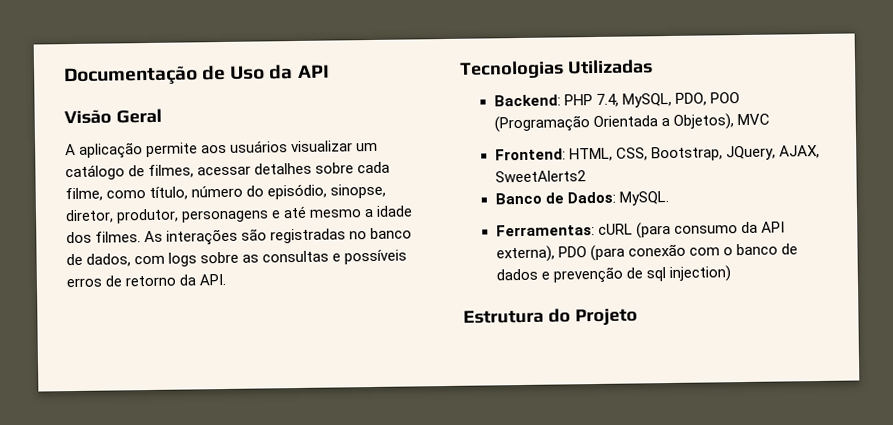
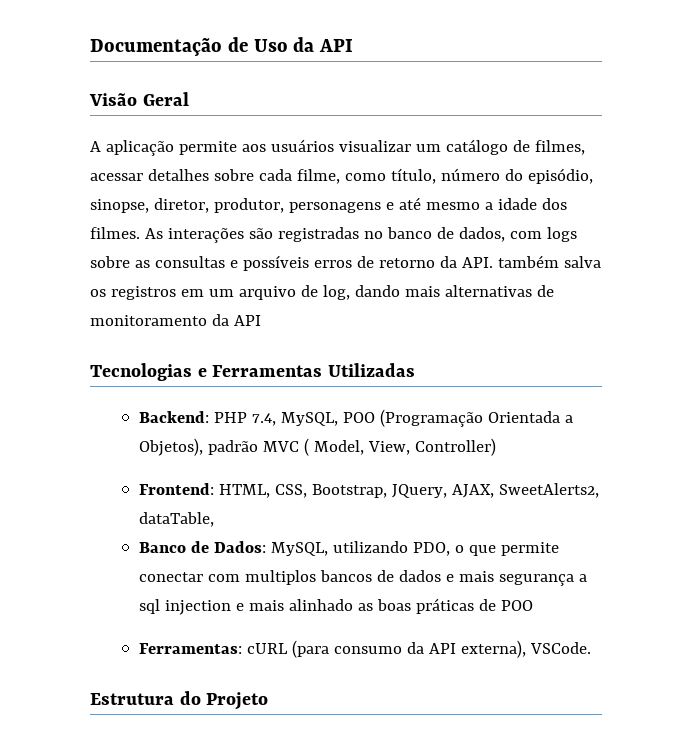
- As interações são registradas no banco de dados, com logs sobre as consultas e possíveis erros de retorno da API.
+ As interações são registradas no banco de dados, com logs sobre as consultas e possíveis erros de retorno da API. também salva os registros em um arquivo de log, dando mais alternativas de monitoramento da API
- Tecnologias Utilizadas
+ Tecnologias e Ferramentas Utilizadas
- Backend: PHP 7.4, MySQL, PDO, POO (Programação Orientada a Objetos), MVC
+ Backend: PHP 7.4, MySQL, POO (Programação Orientada a Objetos), padrão MVC ( Model, View, Controller)
- Frontend: HTML, CSS, Bootstrap, JQuery, AJAX, SweetAlerts2
+ Frontend: HTML, CSS, Bootstrap, JQuery, AJAX, SweetAlerts2, dataTable,
- Banco de Dados: MySQL.
+ Banco de Dados: MySQL, utilizando PDO, o que permite conectar com multiplos bancos de dados e mais segurança a sql injection e mais alinhado as boas práticas de POO
- Ferramentas: cURL (para consumo da API externa), PDO (para conexão com o banco de dados e prevenção de sql injection)
+ Ferramentas: cURL (para consumo da API externa), VSCode.

